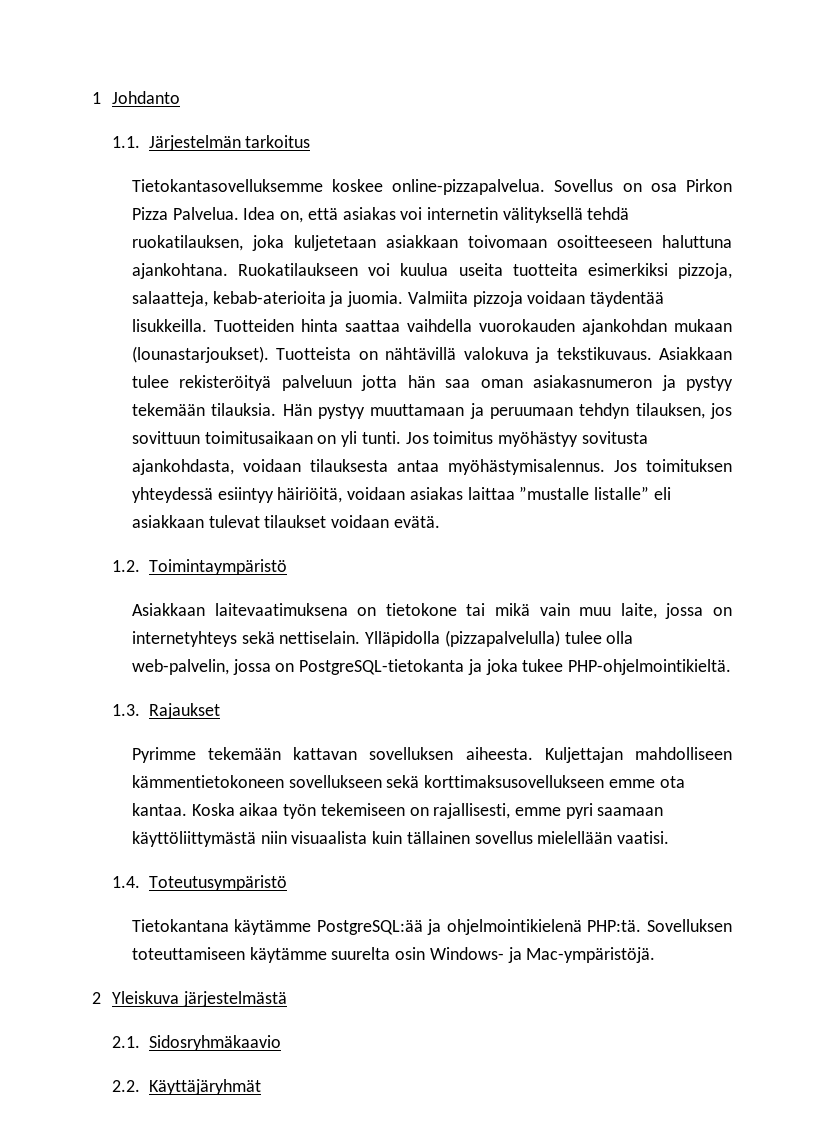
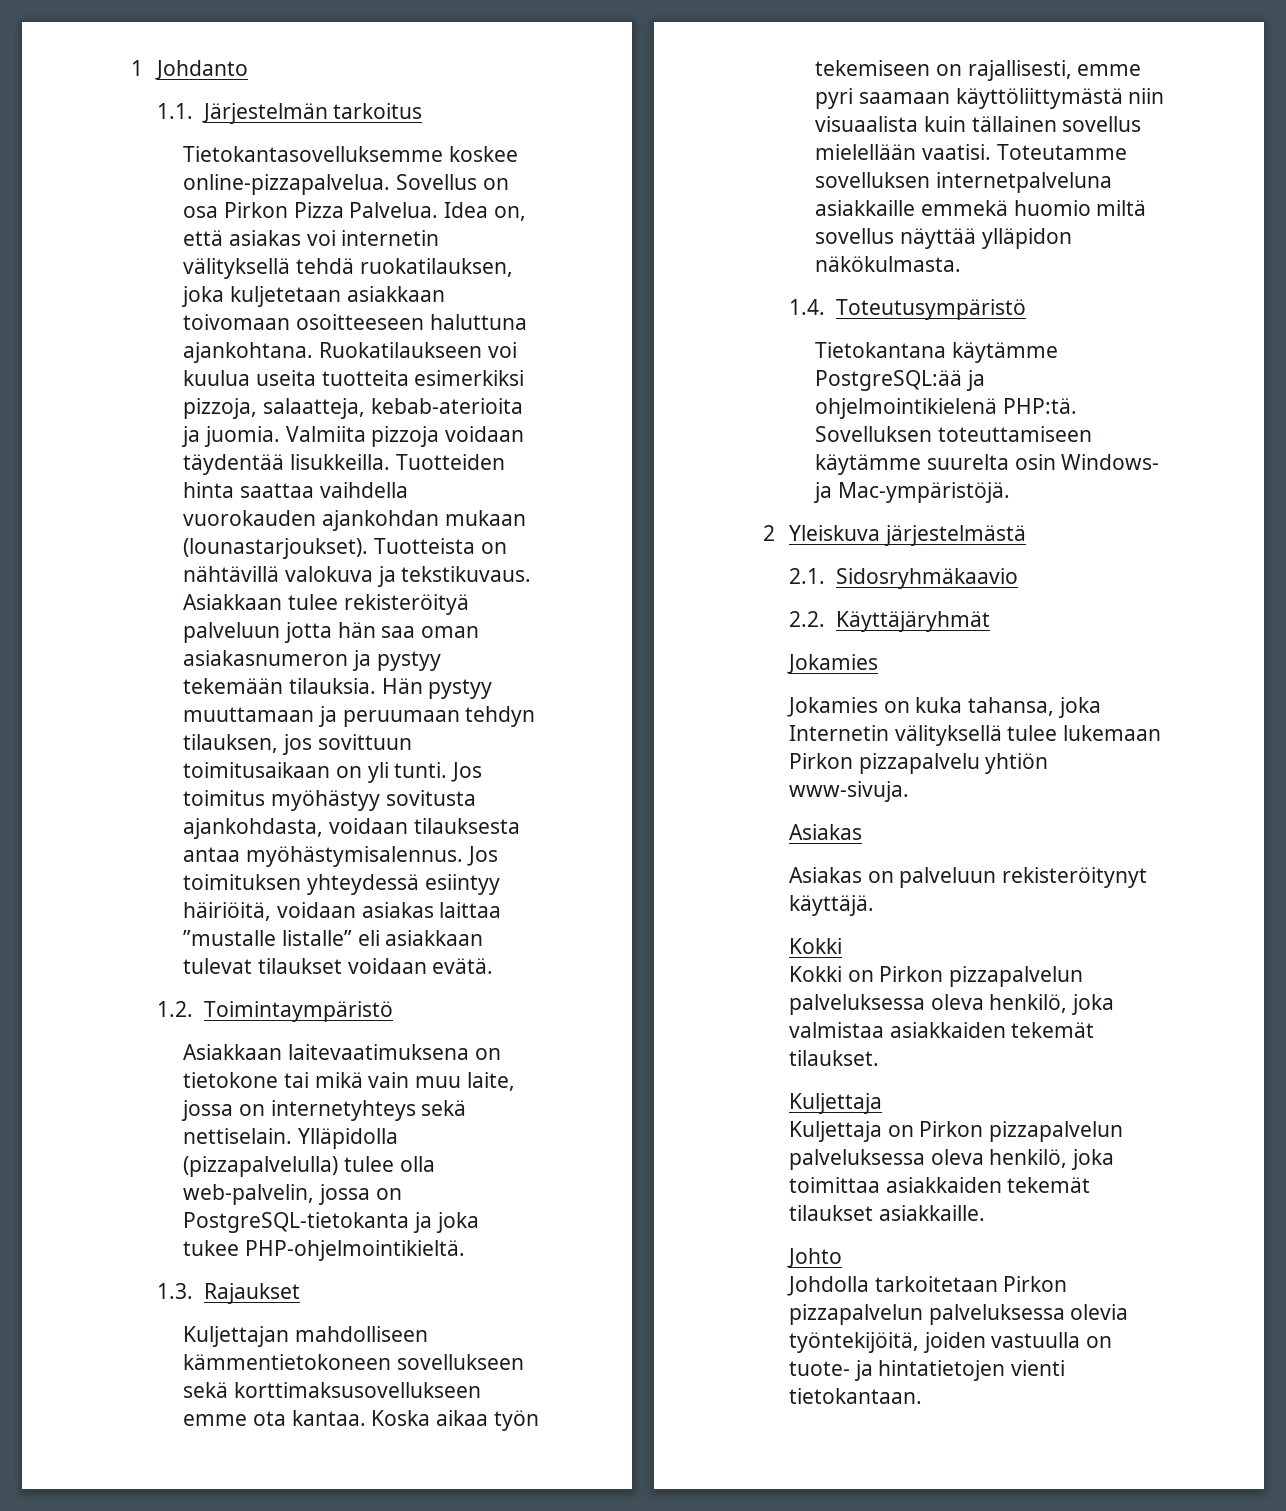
- Pyrimme tekemään kattavan sovelluksen aiheesta.
+ Toteutamme sovelluksen internetpalveluna asiakkaille emmekä huomio miltä sovellus näyttää ylläpidon näkökulmasta.
  2.2. Käyttäjäryhmät
+ Jokamies
+ Jokamies on kuka tahansa, joka Internetin välityksellä tulee lukemaan Pirkon pizzapalvelu yhtiön www-sivuja.
+ Asiakas
+ Asiakas on palveluun rekisteröitynyt käyttäjä.
+ Kokki
+ Kokki on Pirkon pizzapalvelun palveluksessa oleva henkilö, joka valmistaa asiakkaiden tekemät tilaukset.
+ Kuljettaja
+ Kuljettaja on Pirkon pizzapalvelun palveluksessa oleva henkilö, joka toimittaa asiakkaiden tekemät tilaukset asiakkaille.
+ Johto
+ Johdolla tarkoitetaan Pirkon pizzapalvelun palveluksessa olevia työntekijöitä, joiden vastuulla on tuote- ja hintatietojen vienti tietokantaan.

